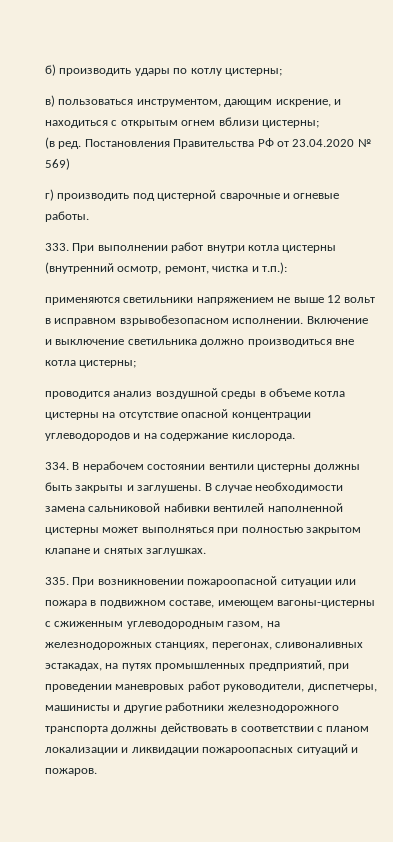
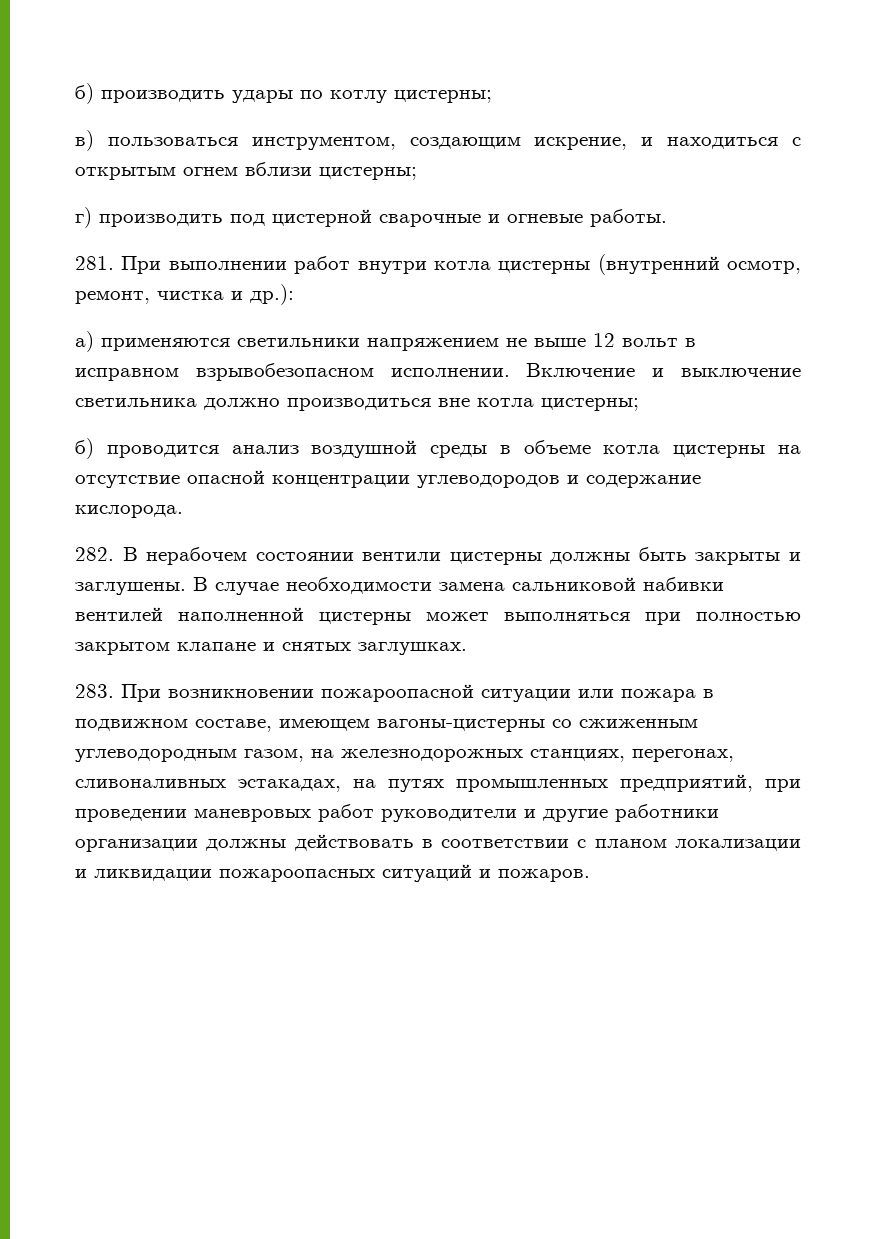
- в) пользоваться инструментом, дающим искрение, и находиться с открытым огнем вблизи цистерны;
+ в) пользоваться инструментом, создающим искрение, и находиться с открытым огнем вблизи цистерны;
- (в ред. Постановления Правительства РФ от 23.04.2020 № 569)
- 333. При выполнении работ внутри котла цистерны (внутренний осмотр, ремонт, чистка и т.п.):
- применяются светильники напряжением не выше 12 вольт в исправном взрывобезопасном исполнении.
+ 281. При выполнении работ внутри котла цистерны (внутренний осмотр, ремонт, чистка и др.):
+ а) применяются светильники напряжением не выше 12 вольт в исправном взрывобезопасном исполнении.
- проводится анализ воздушной среды в объеме котла цистерны на отсутствие опасной концентрации углеводородов и на содержание кислорода.
+ б) проводится анализ воздушной среды в объеме котла цистерны на отсутствие опасной концентрации углеводородов и содержание кислорода.
- 334. В нерабочем состоянии вентили цистерны должны быть закрыты и заглушены.
+ 282. В нерабочем состоянии вентили цистерны должны быть закрыты и заглушены.
- 335. При возникновении пожароопасной ситуации или пожара в подвижном составе, имеющем вагоны-цистерны с сжиженным углеводородным газом, на железнодорожных станциях, перегонах, сливоналивных эстакадах, на путях промышленных предприятий, при проведении маневровых работ руководители, диспетчеры, машинисты и другие работники железнодорожного транспорта должны действовать в соответствии с планом локализации и ликвидации пожароопасных ситуаций и пожаров.
+ 283. При возникновении пожароопасной ситуации или пожара в подвижном составе, имеющем вагоны-цистерны со сжиженным углеводородным газом, на железнодорожных станциях, перегонах, сливоналивных эстакадах, на путях промышленных предприятий, при проведении маневровых работ руководители и другие работники организации должны действовать в соответствии с планом локализации и ликвидации пожароопасных ситуаций и пожаров.

